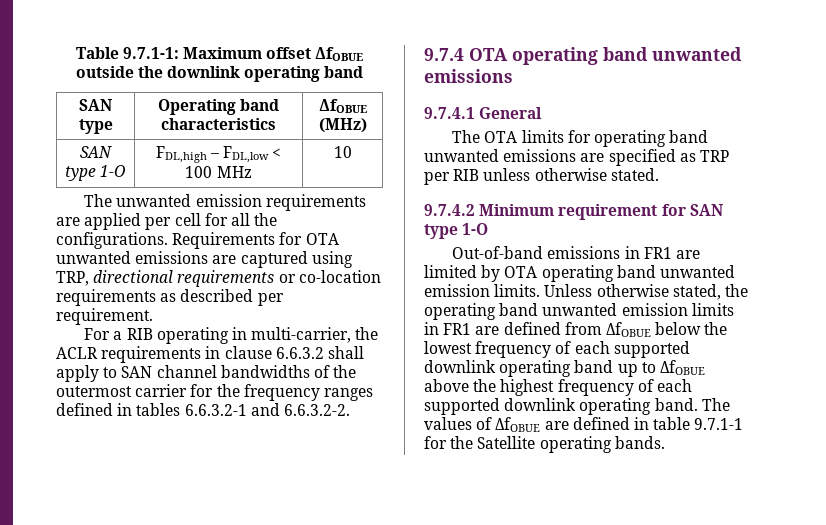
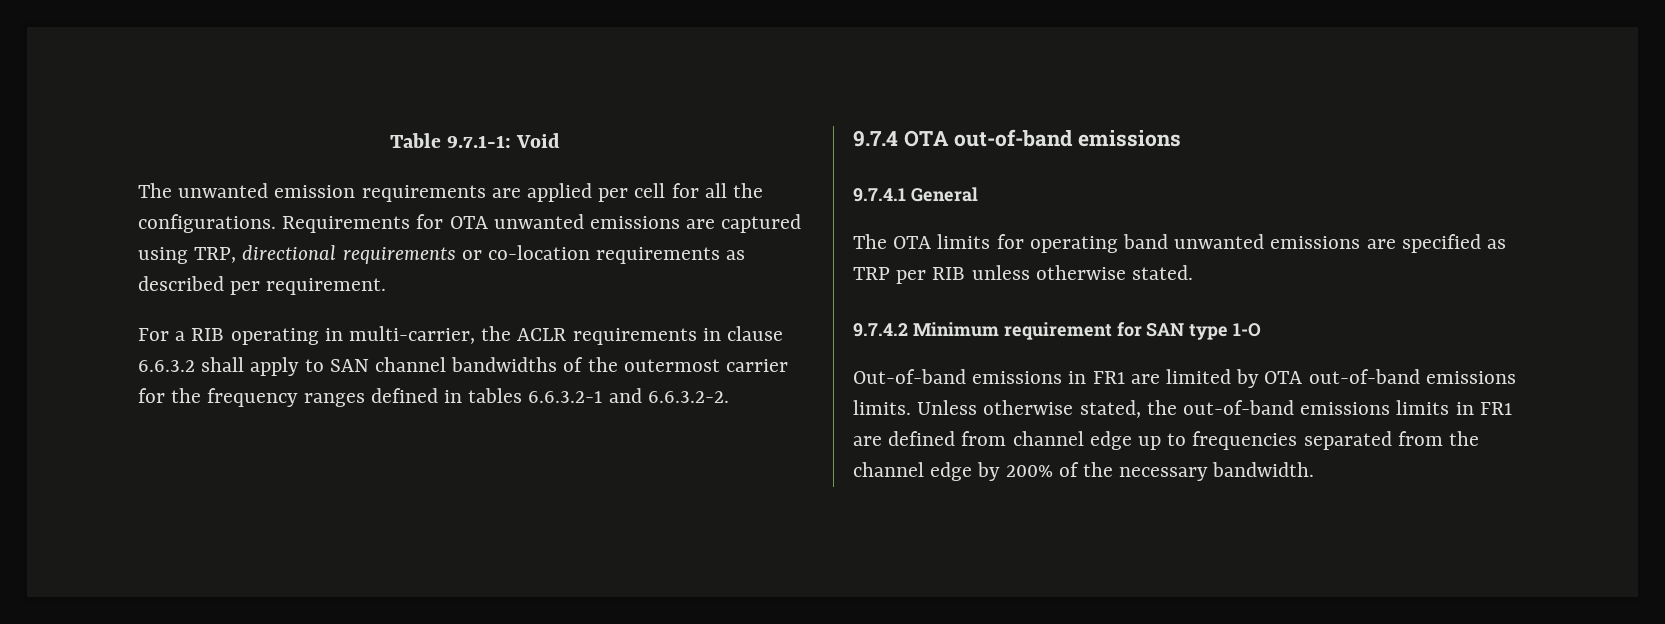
- Table 9.7.1-1: Maximum offset ΔfOBUE outside the downlink operating band
- SAN type | Operating band characteristics | ΔfOBUE (MHz)
- SAN type 1-O | FDL,high – FDL,low < 100 MHz | 10
+ Table 9.7.1-1: Void
- 9.7.4 OTA operating band unwanted emissions
+ 9.7.4 OTA out-of-band emissions
- Out-of-band emissions in FR1 are limited by OTA operating band unwanted emission limits.
+ Out-of-band emissions in FR1 are limited by OTA out-of-band emissions limits.
- Unless otherwise stated, the operating band unwanted emission limits in FR1 are defined from ΔfOBUE below the lowest frequency of each supported downlink operating band up to ΔfOBUE above the highest frequency of each supported downlink operating band. The values of ΔfOBUE are defined in table 9.7.1-1 for the Satellite operating bands.
+ Unless otherwise stated, the out-of-band emissions limits in FR1 are defined from channel edge up to frequencies separated from the channel edge by 200% of the necessary bandwidth.

